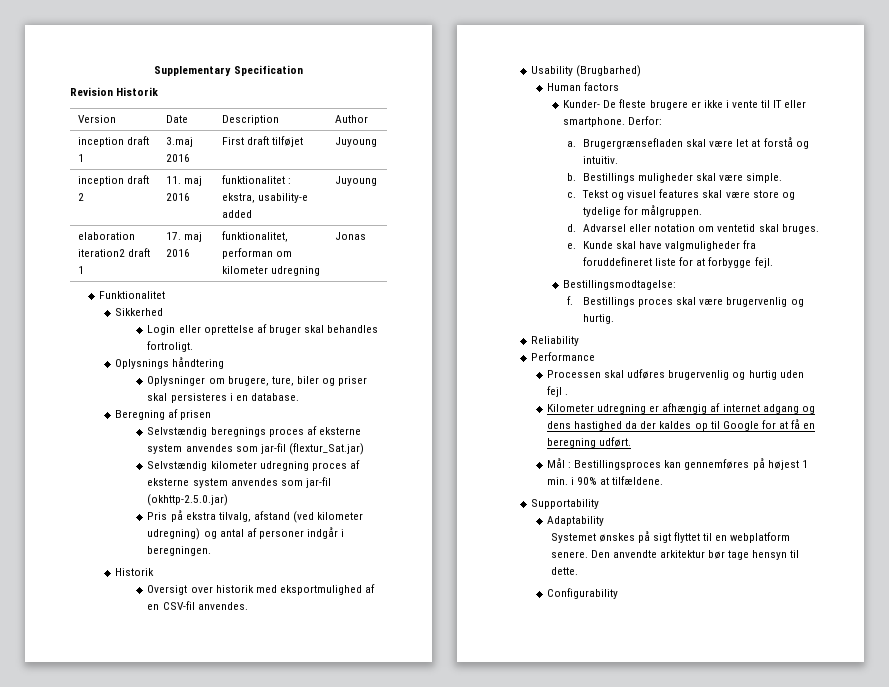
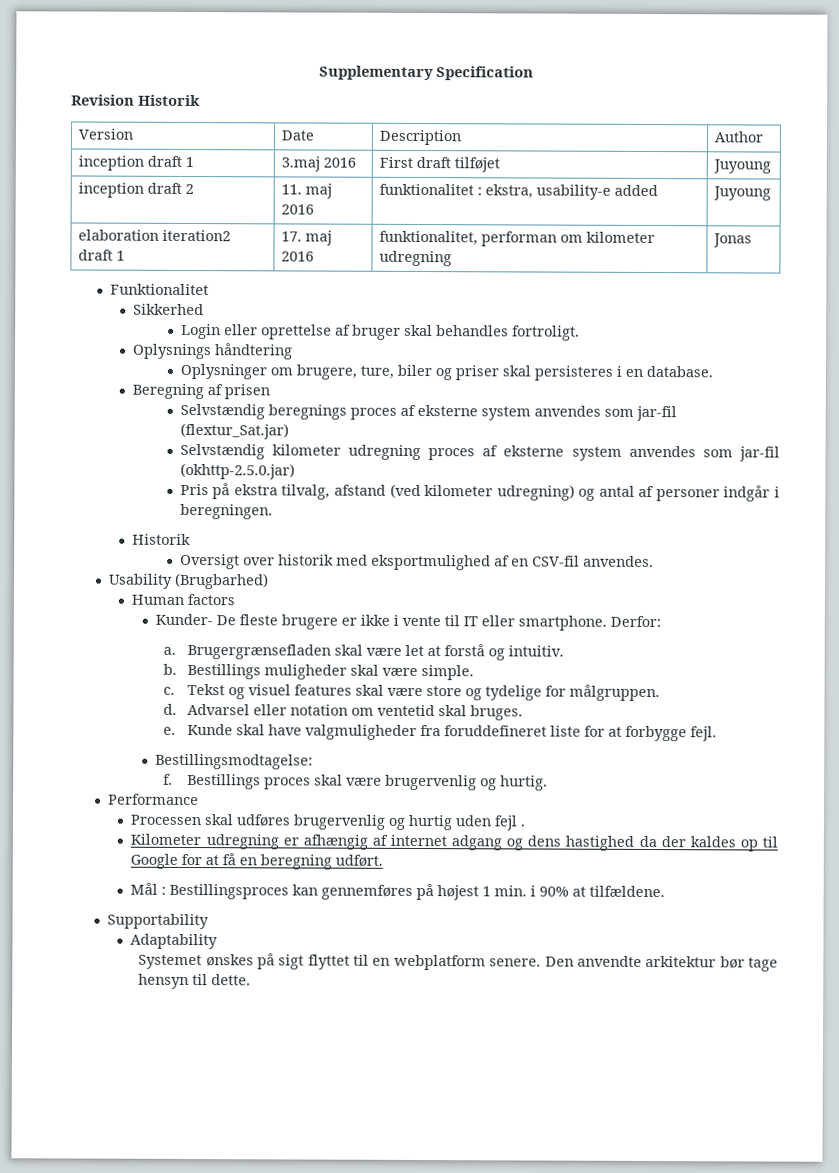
- Reliability
- Configurability

